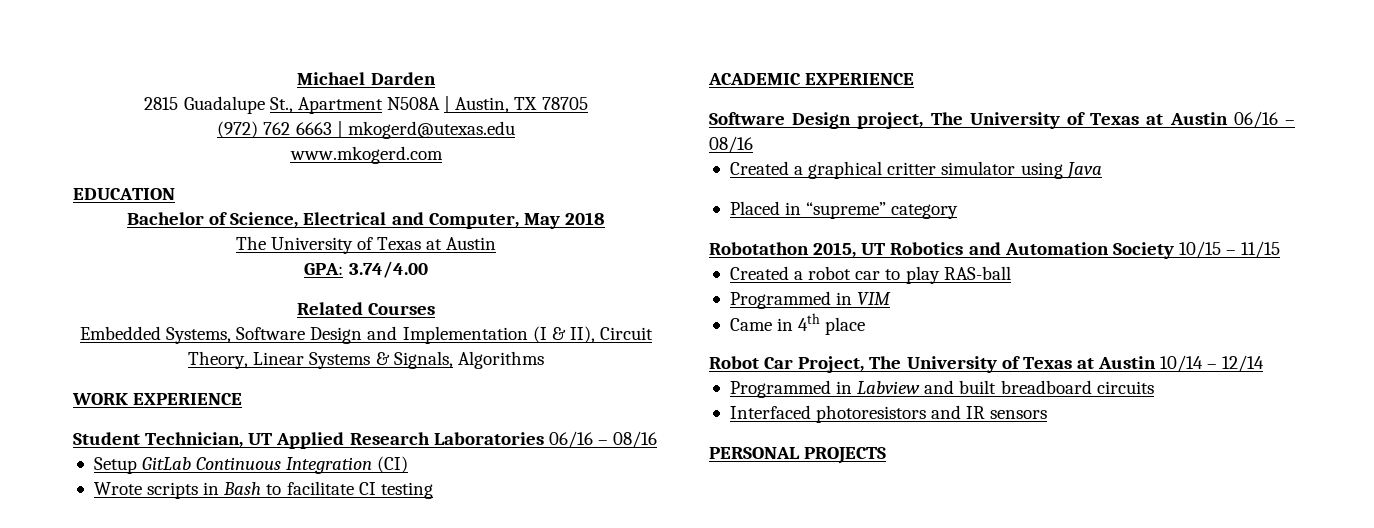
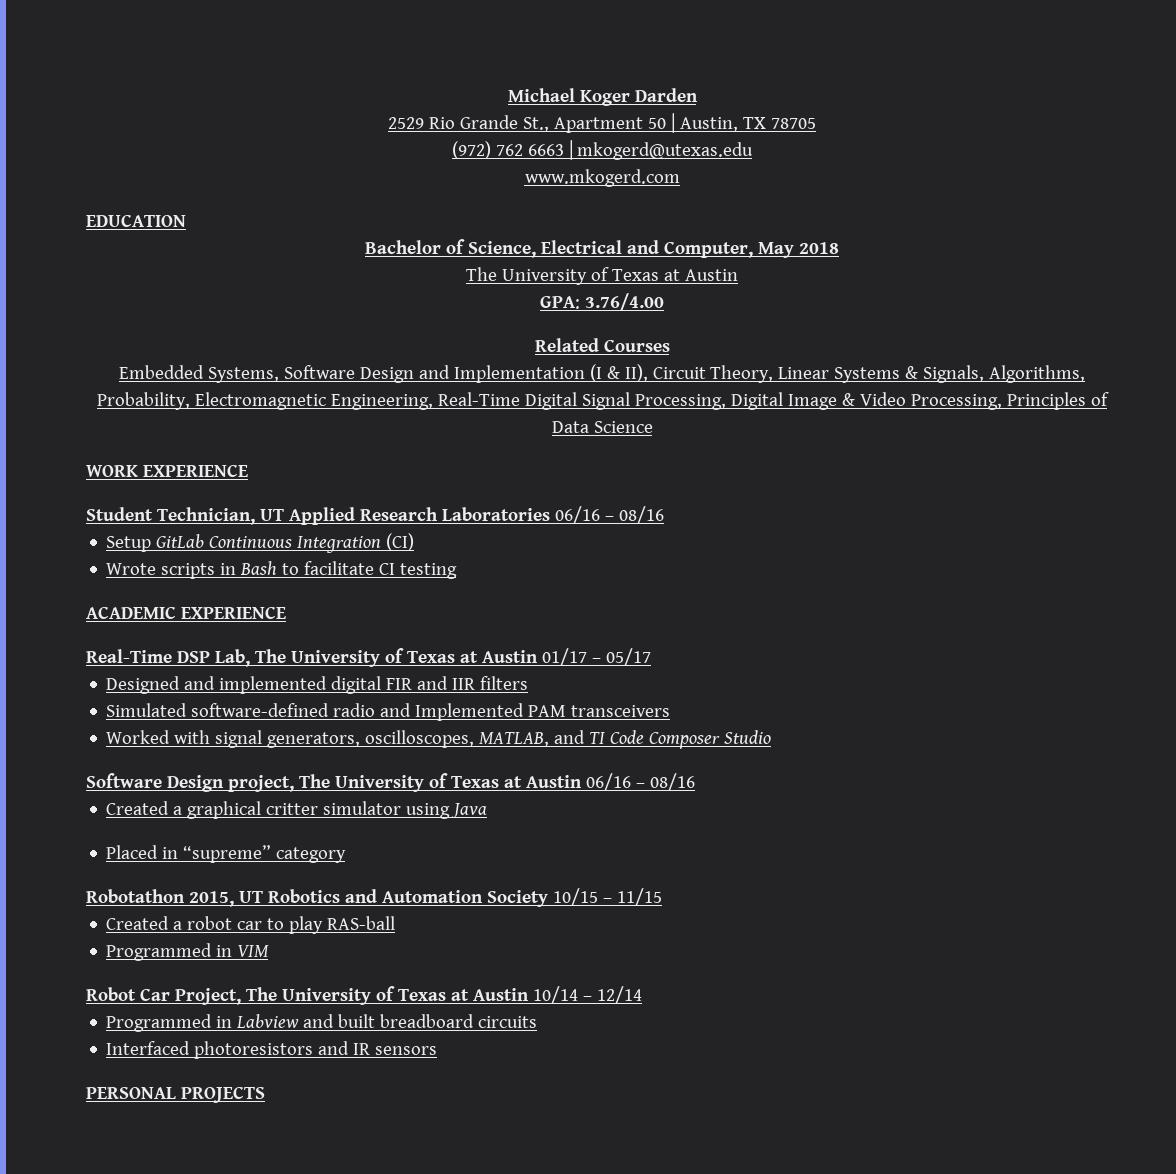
- Michael Darden
+ Michael Koger Darden
- 2815 Guadalupe St., Apartment N508A | Austin, TX 78705
+ 2529 Rio Grande St., Apartment 50 | Austin, TX 78705
- GPA: 3.74/4.00
+ GPA: 3.76/4.00
- Embedded Systems, Software Design and Implementation (I & II), Circuit Theory, Linear Systems & Signals, Algorithms
+ Embedded Systems, Software Design and Implementation (I & II), Circuit Theory, Linear Systems & Signals, Algorithms, Probability, Electromagnetic Engineering, Real-Time Digital Signal Processing, Digital Image & Video Processing, Principles of Data Science
+ Real-Time DSP Lab, The University of Texas at Austin 01/17 – 05/17
+ Designed and implemented digital FIR and IIR filters
+ Simulated software-defined radio and Implemented PAM transceivers
+ Worked with signal generators, oscilloscopes, MATLAB, and TI Code Composer Studio
- Came in 4th place

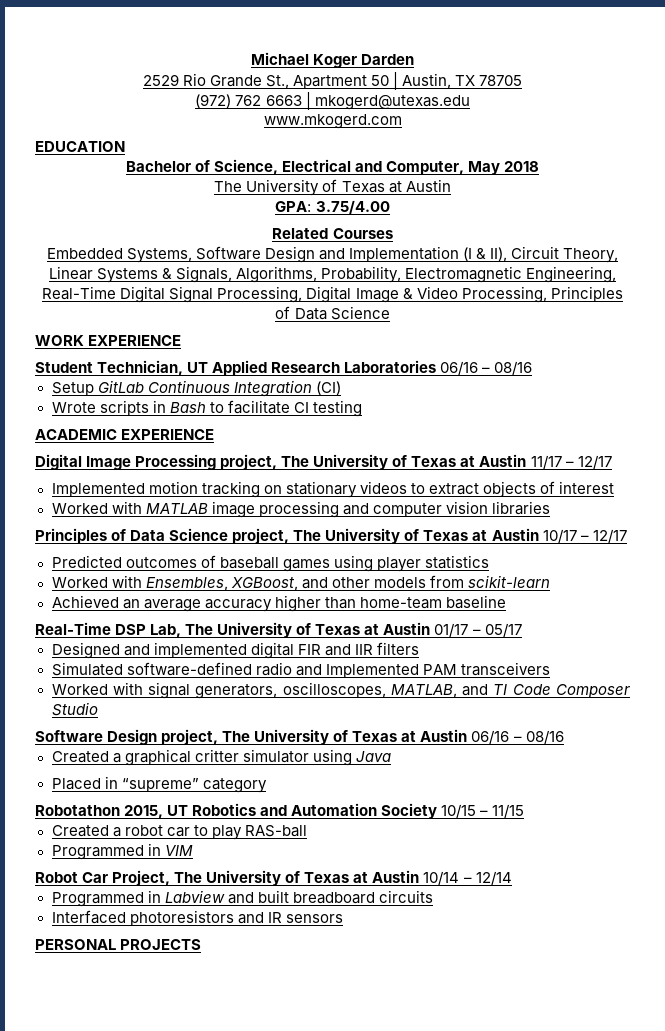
- GPA: 3.76/4.00
+ GPA: 3.75/4.00
+ Digital Image Processing project, The University of Texas at Austin 11/17 – 12/17
+ Implemented motion tracking on stationary videos to extract objects of interest
+ Worked with MATLAB image processing and computer vision libraries
+ Principles of Data Science project, The University of Texas at Austin 10/17 – 12/17
+ Predicted outcomes of baseball games using player statistics
+ Worked with Ensembles, XGBoost, and other models from scikit-learn
+ Achieved an average accuracy higher than home-team baseline

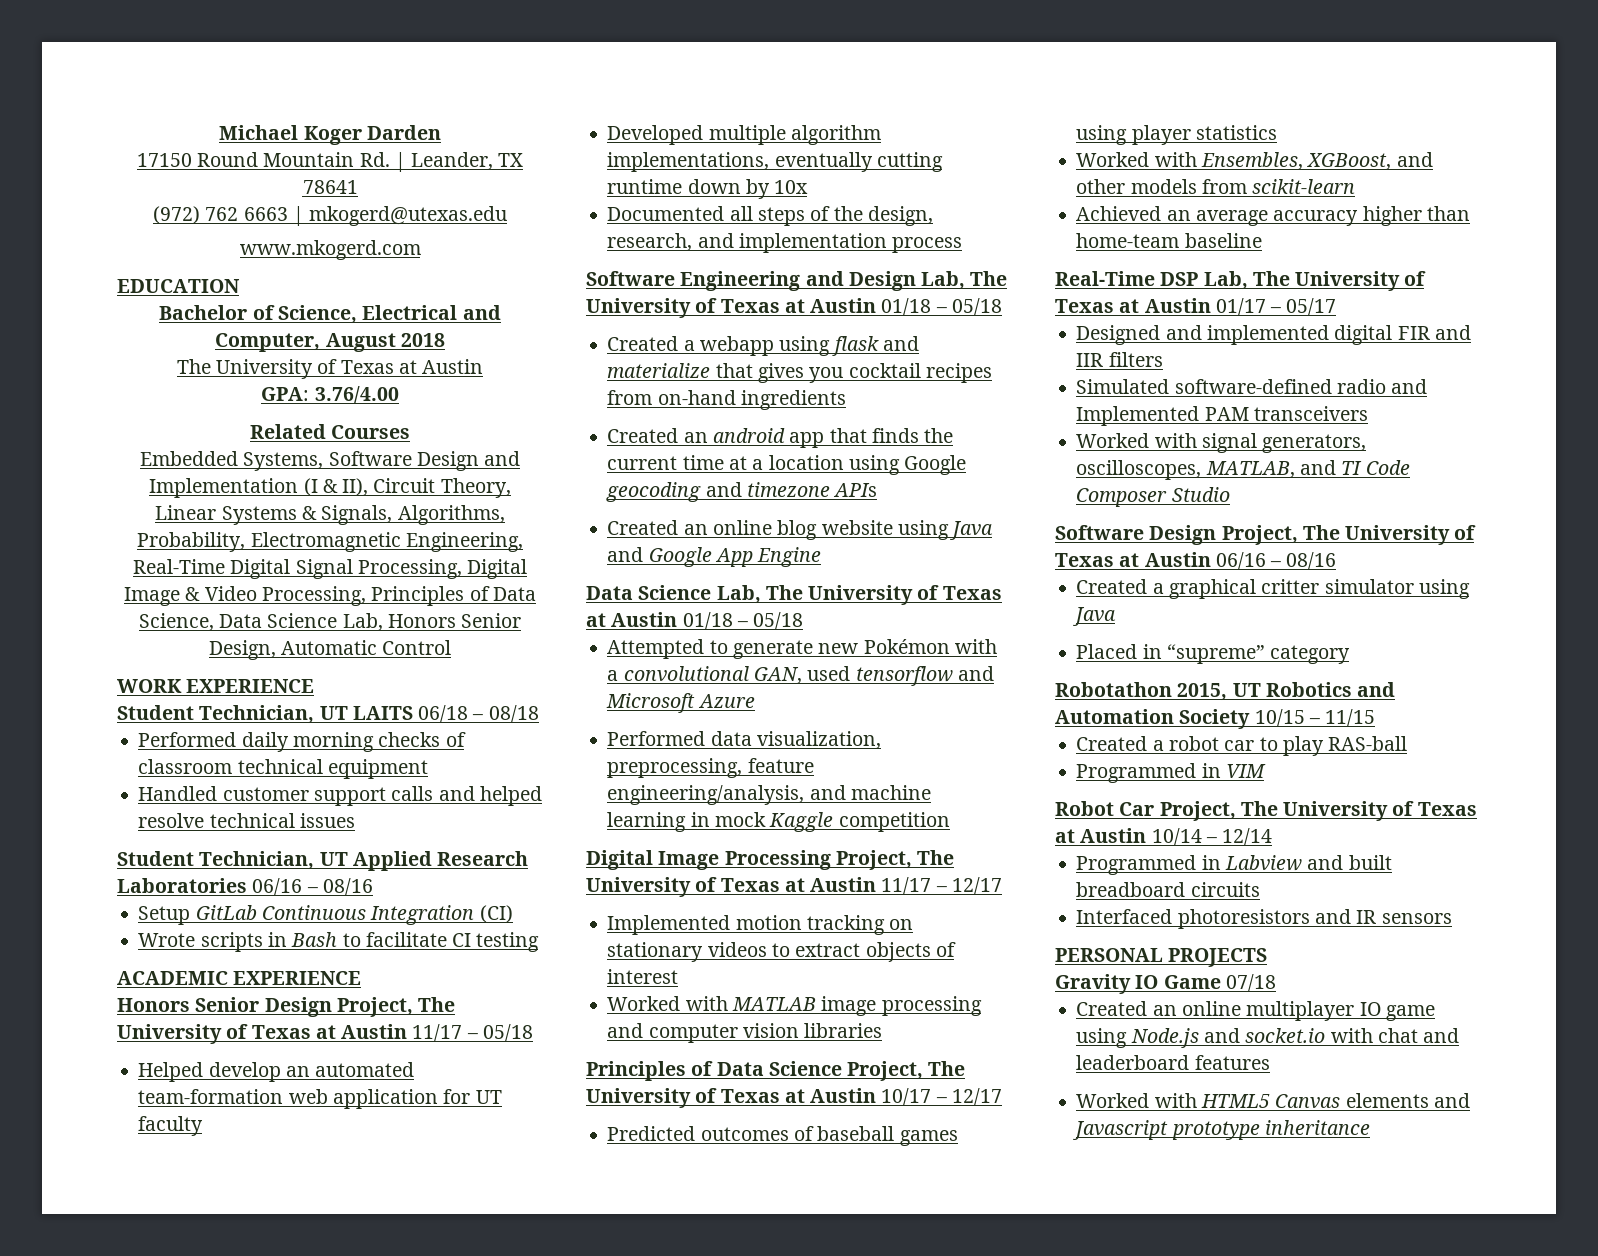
- 2529 Rio Grande St., Apartment 50 | Austin, TX 78705
+ 17150 Round Mountain Rd. | Leander, TX 78641
- Bachelor of Science, Electrical and Computer, May 2018
+ Bachelor of Science, Electrical and Computer, August 2018
- GPA: 3.75/4.00
+ GPA: 3.76/4.00
- Embedded Systems, Software Design and Implementation (I & II), Circuit Theory, Linear Systems & Signals, Algorithms, Probability, Electromagnetic Engineering, Real-Time Digital Signal Processing, Digital Image & Video Processing, Principles of Data Science
+ Embedded Systems, Software Design and Implementation (I & II), Circuit Theory, Linear Systems & Signals, Algorithms, Probability, Electromagnetic Engineering, Real-Time Digital Signal Processing, Digital Image & Video Processing, Principles of Data Science, Data Science Lab, Honors Senior Design, Automatic Control
  WORK EXPERIENCE
+ Student Technician, UT LAITS 06/18 – 08/18
+ Performed daily morning checks of classroom technical equipment
+ Handled customer support calls and helped resolve technical issues
+ Honors Senior Design Project, The University of Texas at Austin 11/17 – 05/18
+ Helped develop an automated team-formation web application for UT faculty
+ Developed multiple algorithm implementations, eventually cutting runtime down by 10x
+ Documented all steps of the design, research, and implementation process
+ Software Engineering and Design Lab, The University of Texas at Austin 01/18 – 05/18
+ Created a webapp using flask and materialize that gives you cocktail recipes from on-hand ingredients
+ Created an android app that finds the current time at a location using Google geocoding and timezone APIs
+ Created an online blog website using Java and Google App Engine
+ Data Science Lab, The University of Texas at Austin 01/18 – 05/18
+ Attempted to generate new Pokémon with a convolutional GAN, used tensorflow and Microsoft Azure
+ Performed data visualization, preprocessing, feature engineering/analysis, and machine learning in mock Kaggle competition
- Digital Image Processing project, The University of Texas at Austin 11/17 – 12/17
+ Digital Image Processing Project, The University of Texas at Austin 11/17 – 12/17
- Principles of Data Science project, The University of Texas at Austin 10/17 – 12/17
+ Principles of Data Science Project, The University of Texas at Austin 10/17 – 12/17
- Software Design project, The University of Texas at Austin 06/16 – 08/16
+ Software Design Project, The University of Texas at Austin 06/16 – 08/16
+ Gravity IO Game 07/18
+ Created an online multiplayer IO game using Node.js and socket.io with chat and leaderboard features
+ Worked with HTML5 Canvas elements and Javascript prototype inheritance

